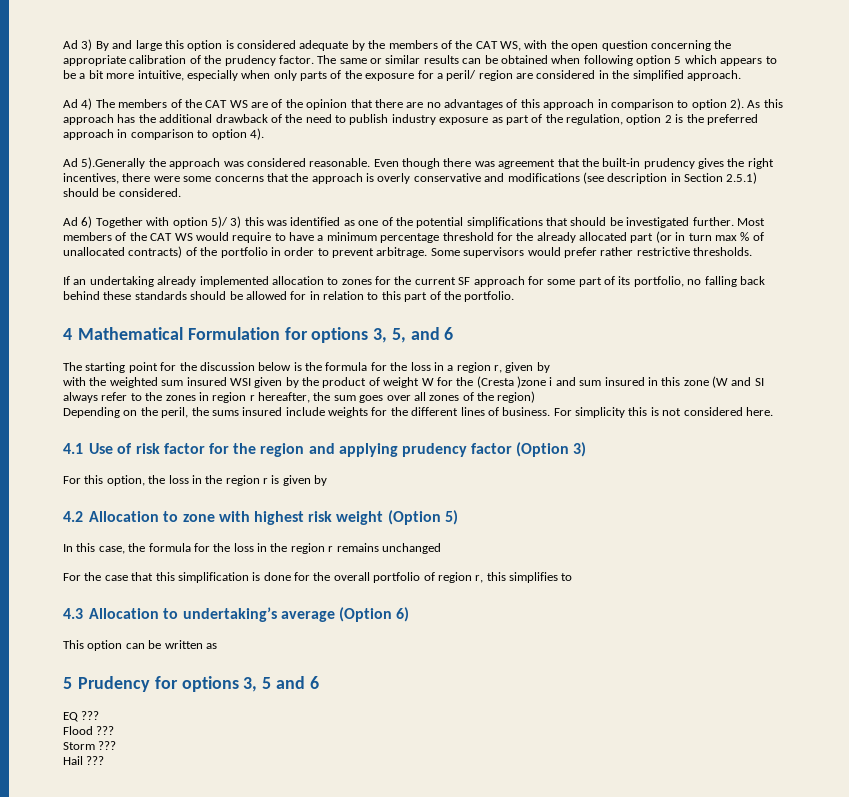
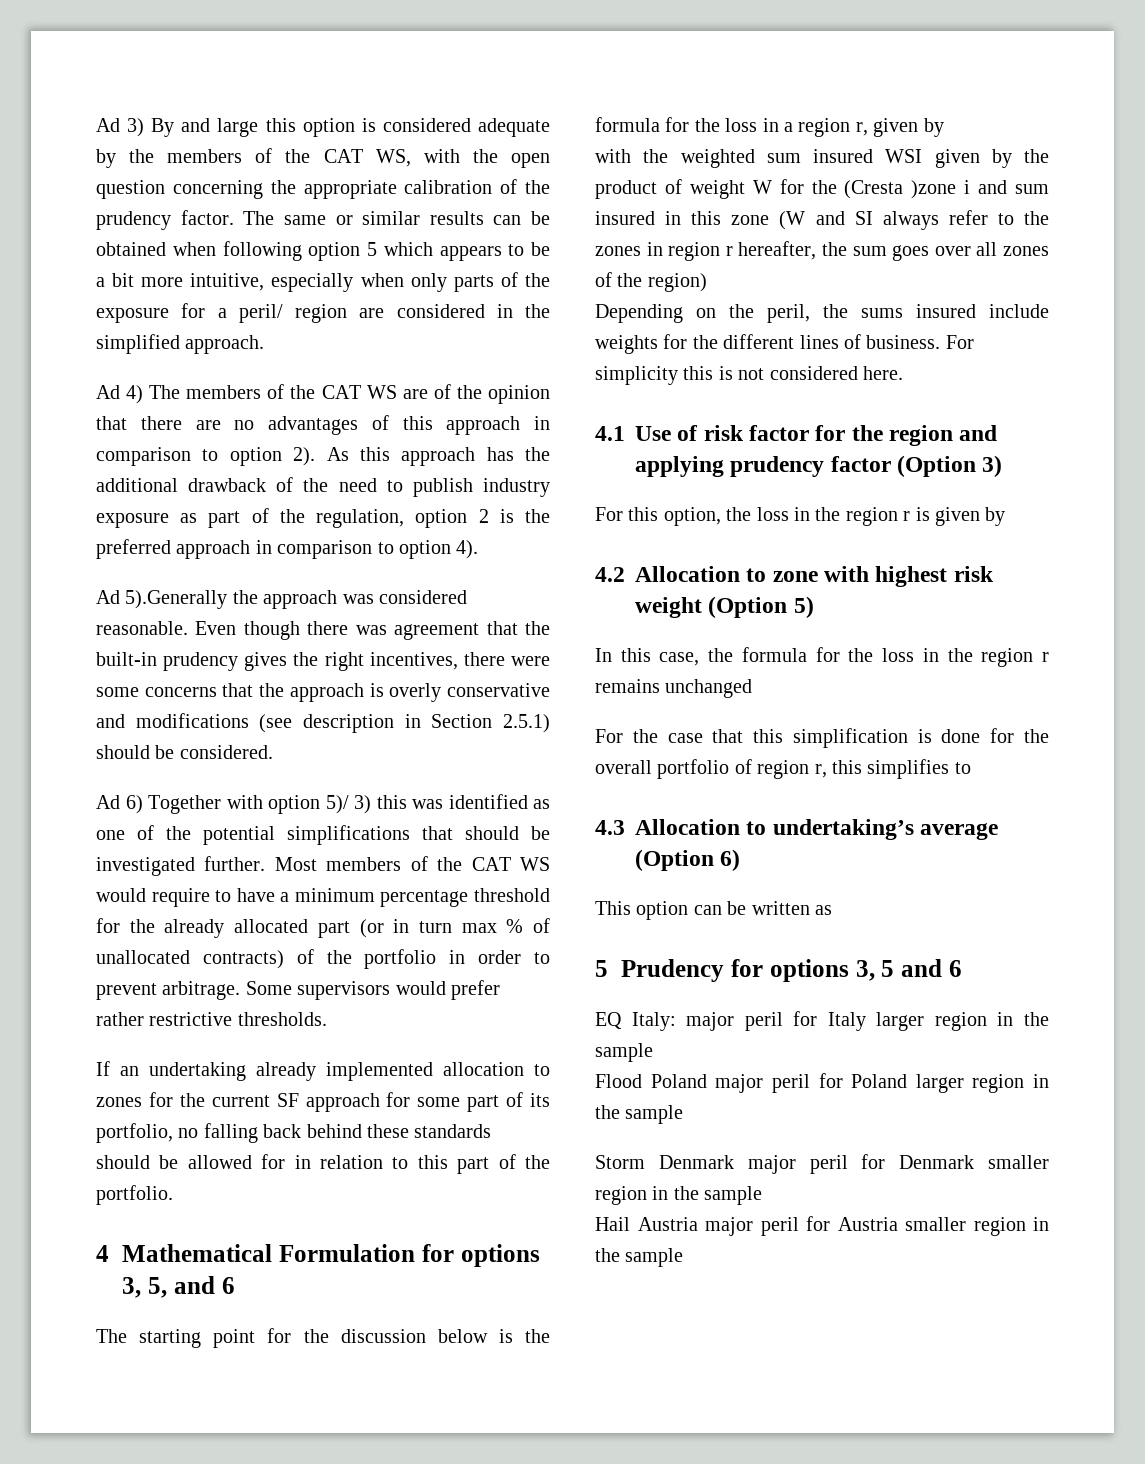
- EQ ???
- Flood ???
- Storm ???
- Hail ???
+ EQ Italy: major peril for Italy larger region in the sample
+ Flood Poland major peril for Poland larger region in the sample
+ Storm Denmark major peril for Denmark smaller region in the sample
+ Hail Austria major peril for Austria smaller region in the sample

